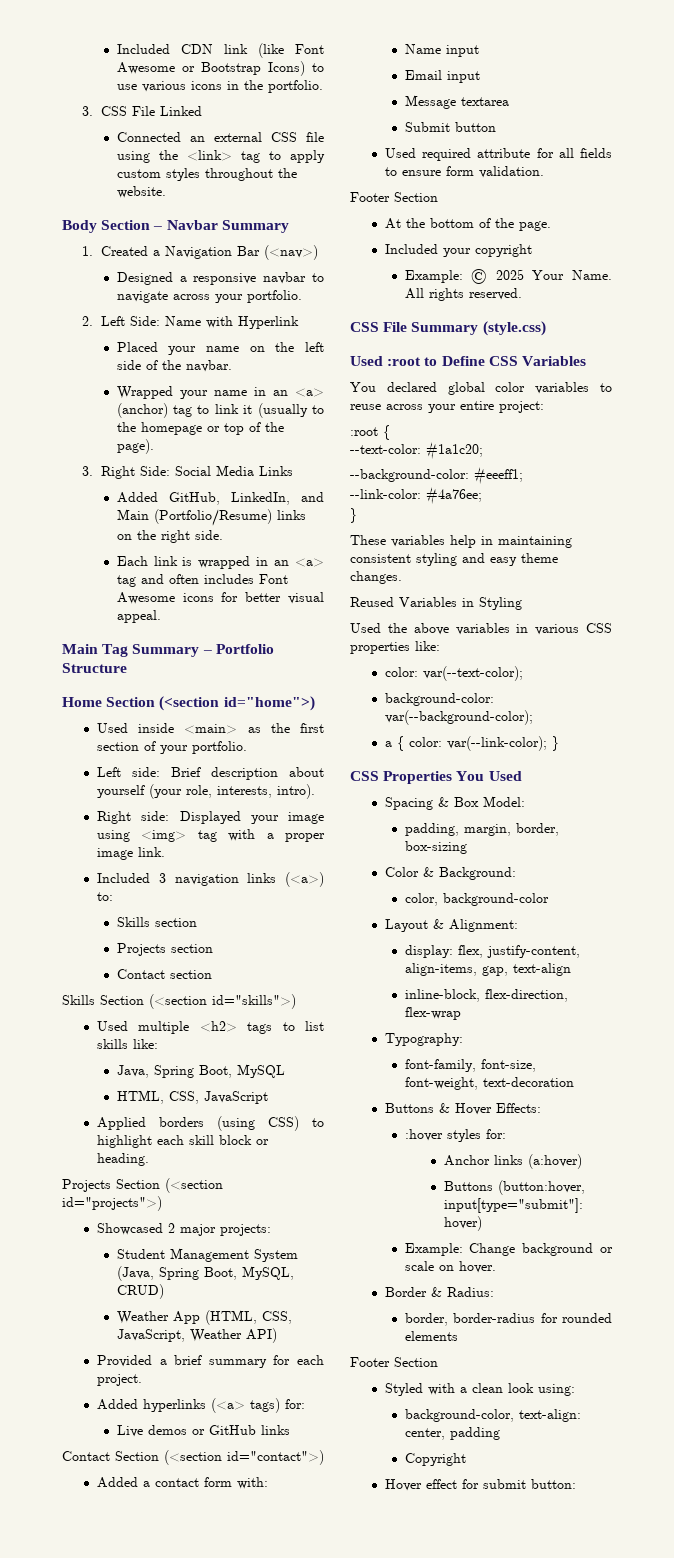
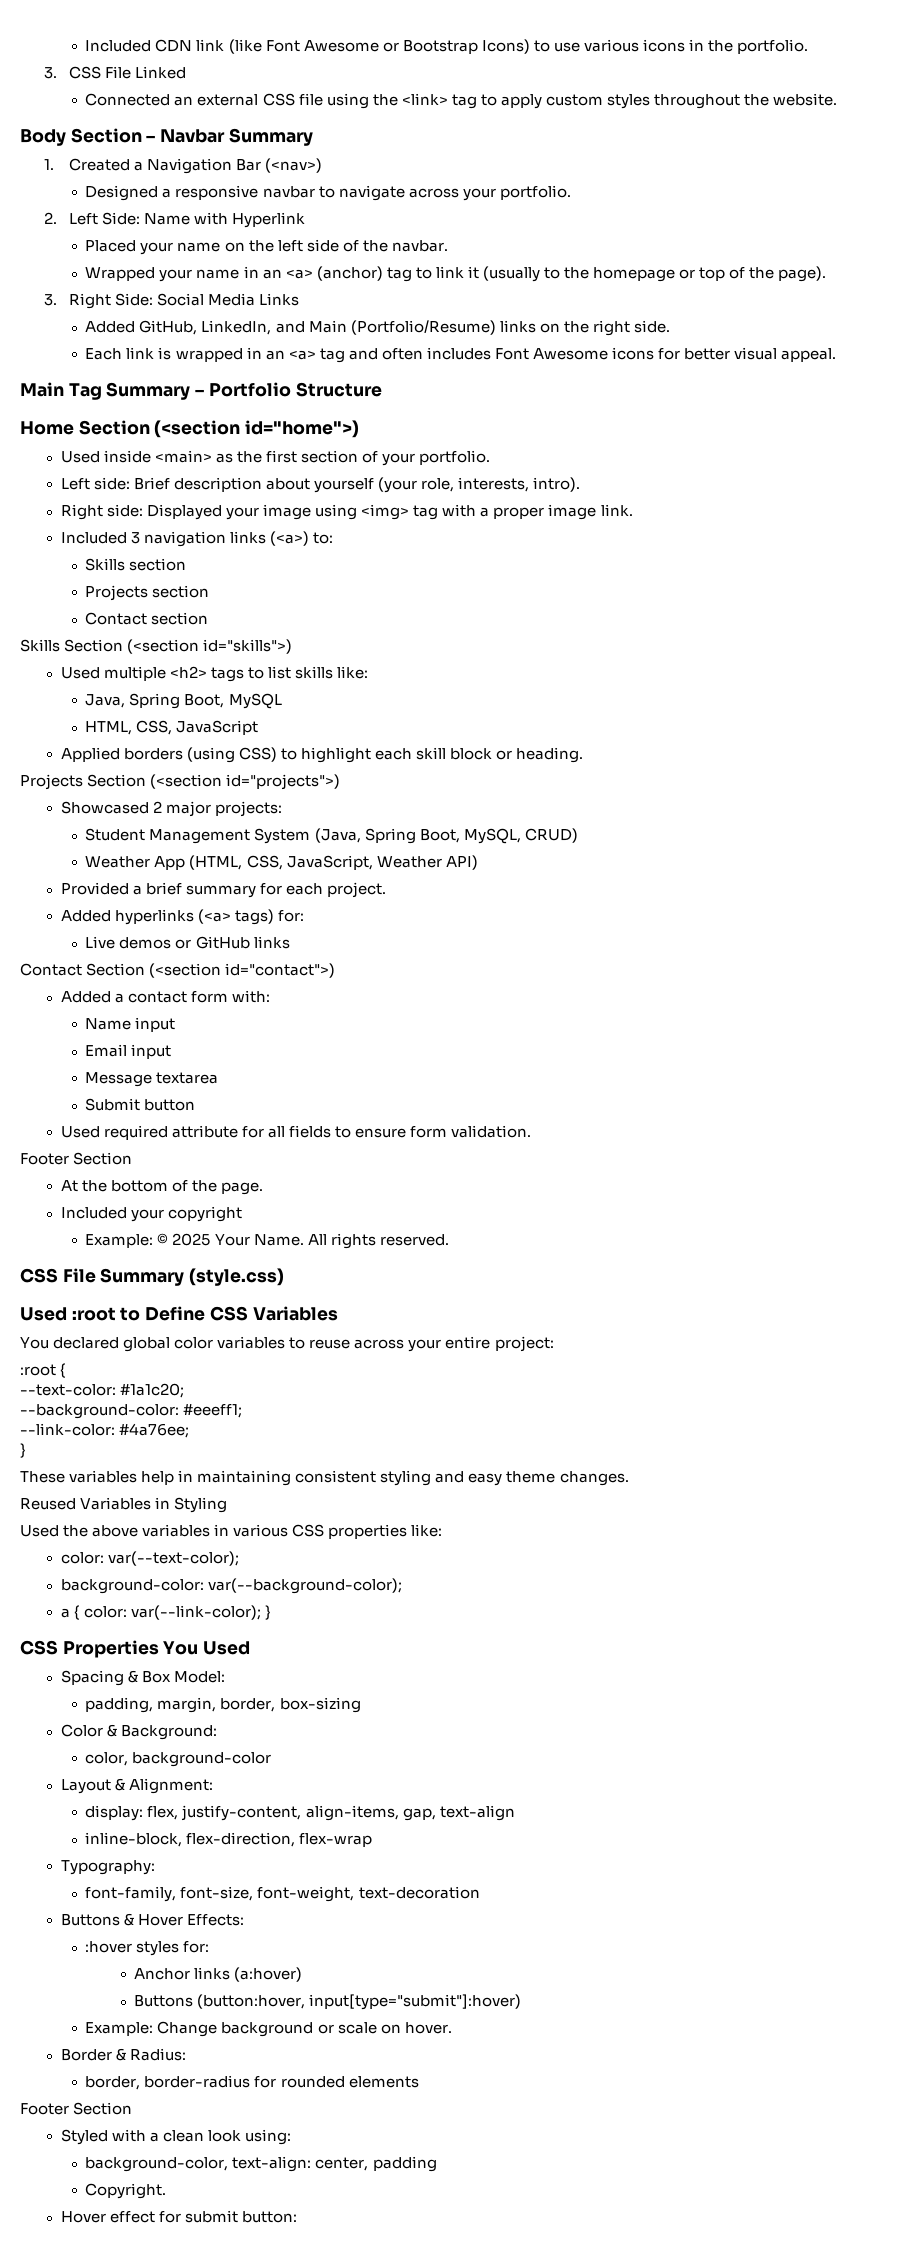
- Copyright
+ Copyright.

